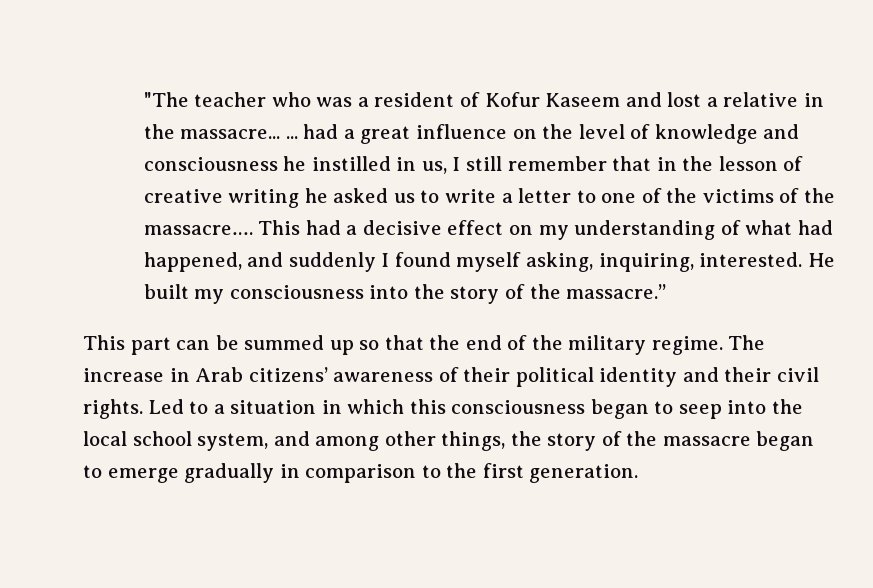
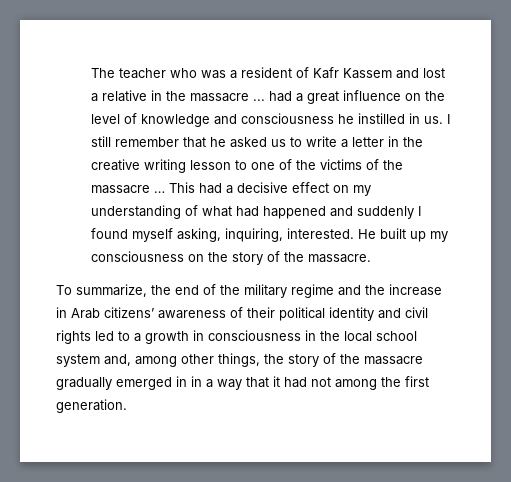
- "The teacher who was a resident of Kofur Kaseem and lost a relative in the massacre... ... had a great influence on the level of knowledge and consciousness he instilled in us, I still remember that in the lesson of creative writing he asked us to write a letter to one of the victims of the massacre….
+ The teacher who was a resident of Kafr Kassem and lost a relative in the massacre ... had a great influence on the level of knowledge and consciousness he instilled in us. I still remember that he asked us to write a letter in the creative writing lesson to one of the victims of the massacre …
- This had a decisive effect on my understanding of what had happened, and suddenly I found myself asking, inquiring, interested.
+ This had a decisive effect on my understanding of what had happened and suddenly I found myself asking, inquiring, interested.
- He built my consciousness into the story of the massacre.”
- This part can be summed up so that the end of the military regime. The increase in Arab citizens’ awareness of their political identity and their civil rights. Led to a situation in which this consciousness began to seep into the local school system, and among other things, the story of the massacre began to emerge gradually in comparison to the first generation.
+ He built up my consciousness on the story of the massacre.
+ To summarize, the end of the military regime and the increase in Arab citizens’ awareness of their political identity and civil rights led to a growth in consciousness in the local school system and, among other things, the story of the massacre gradually emerged in in a way that it had not among the first generation.

